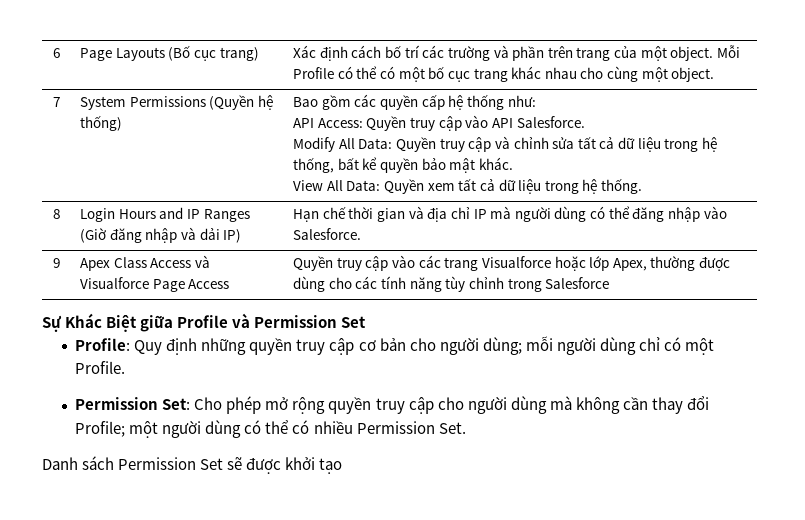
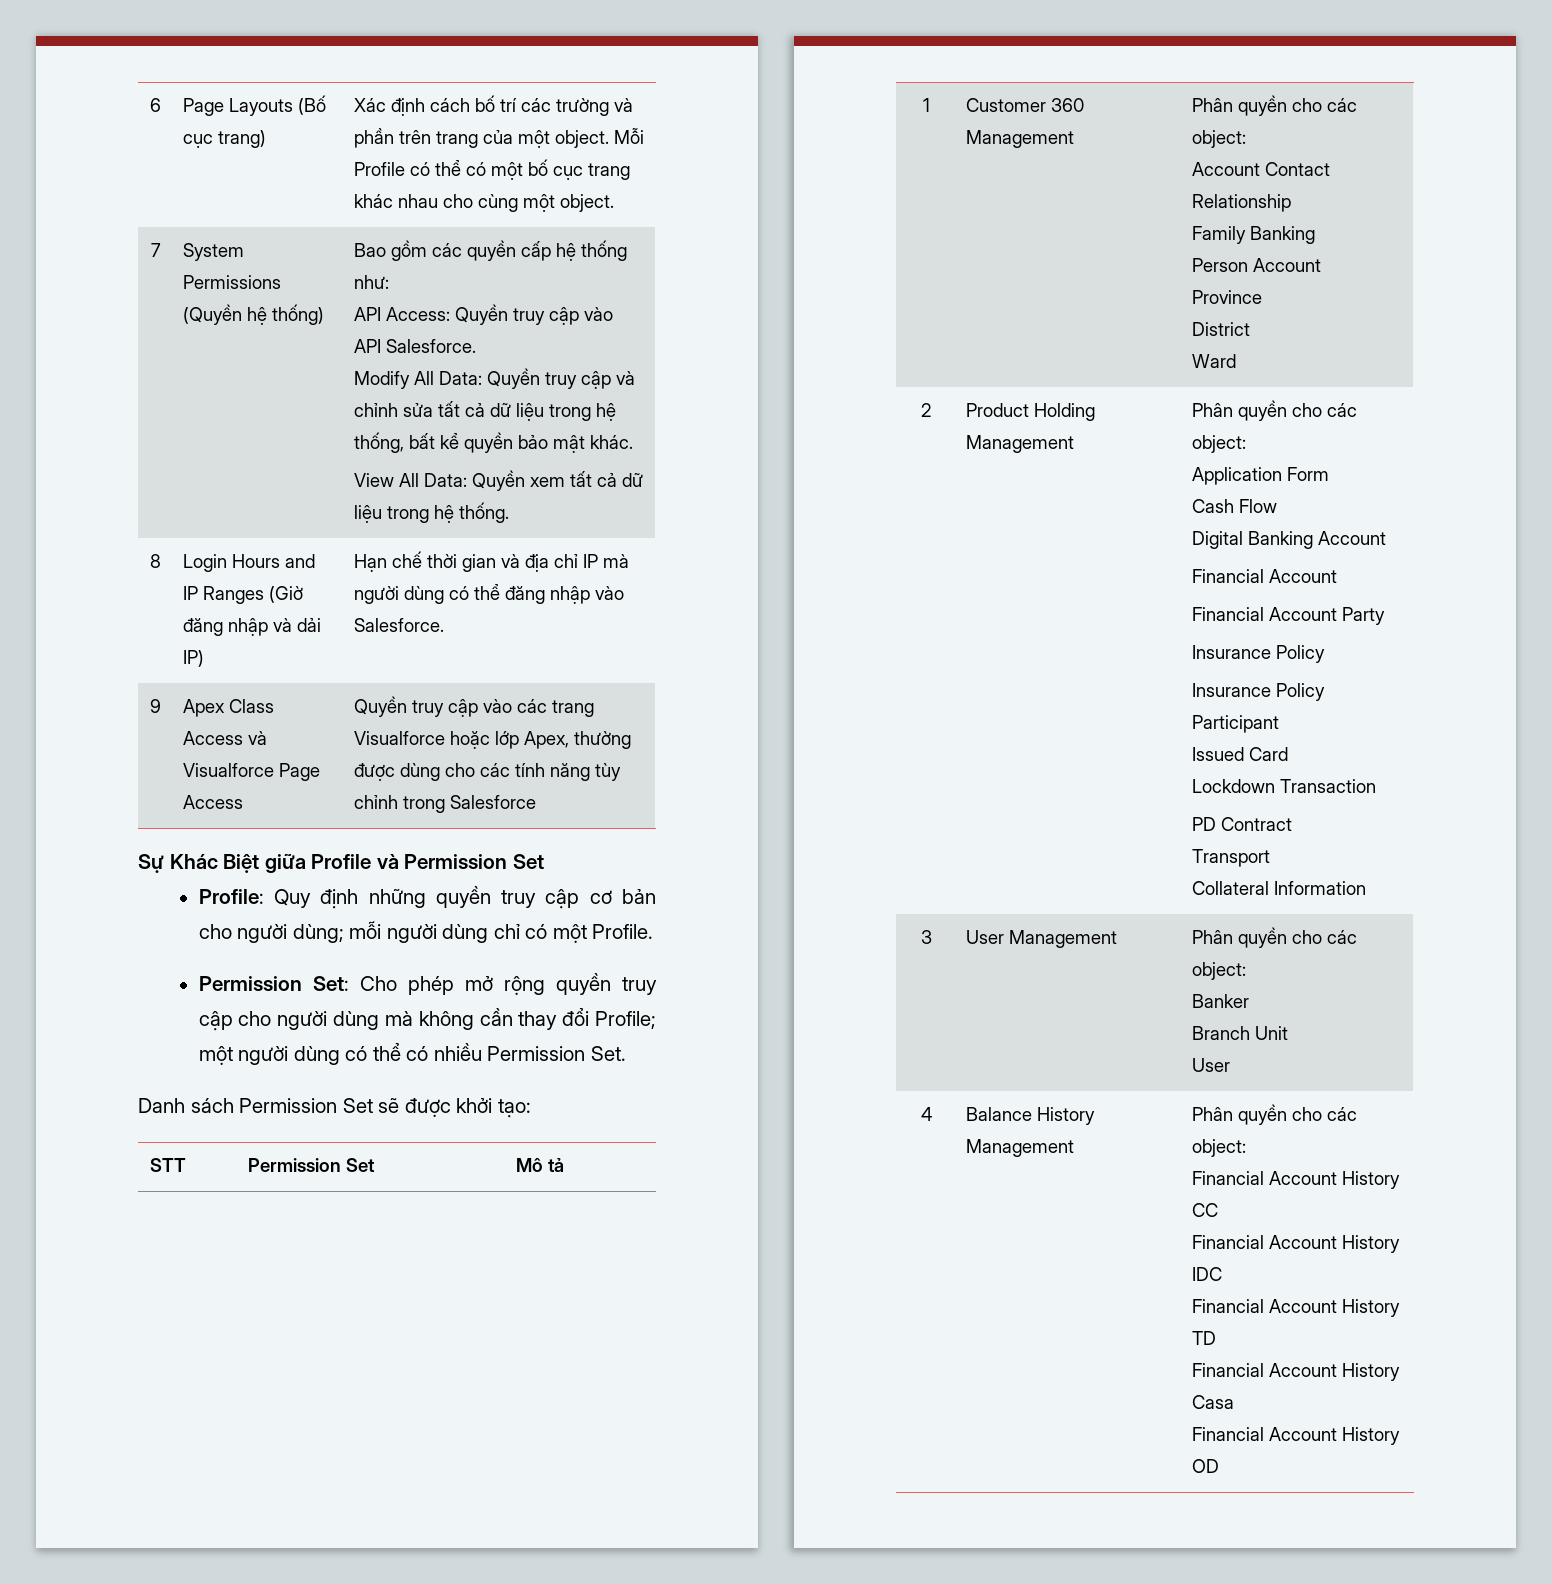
- Danh sách Permission Set sẽ được khởi tạo
+ Danh sách Permission Set sẽ được khởi tạo:
+ STT | Permission Set | Mô tả
+ 1 | Customer 360 Management | Phân quyền cho các object:
+ Account Contact Relationship
+ Family Banking
+ Person Account
+ Province
+ District
+ Ward
+ 2 | Product Holding Management | Phân quyền cho các object:
+ Application Form
+ Cash Flow
+ Digital Banking Account
+ Financial Account
+ Financial Account Party
+ Insurance Policy
+ Insurance Policy Participant
+ Issued Card
+ Lockdown Transaction
+ PD Contract
+ Transport
+ Collateral Information
+ 3 | User Management | Phân quyền cho các object:
+ Banker
+ Branch Unit
+ User
+ 4 | Balance History Management | Phân quyền cho các object:
+ Financial Account History CC
+ Financial Account History IDC
+ Financial Account History TD
+ Financial Account History Casa
+ Financial Account History OD

